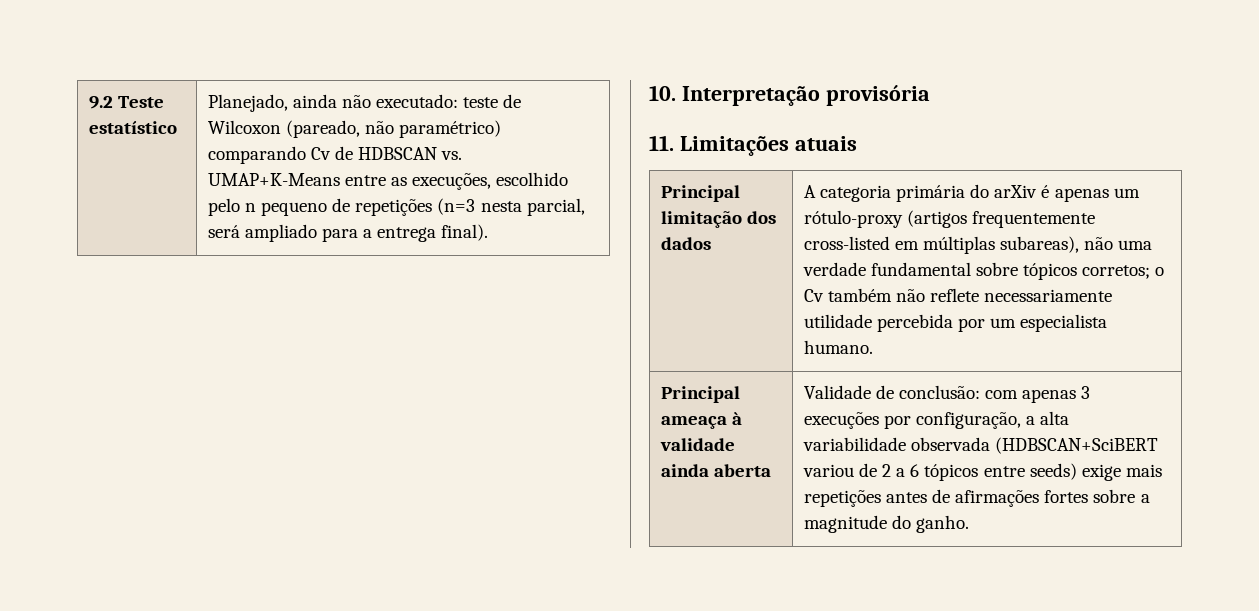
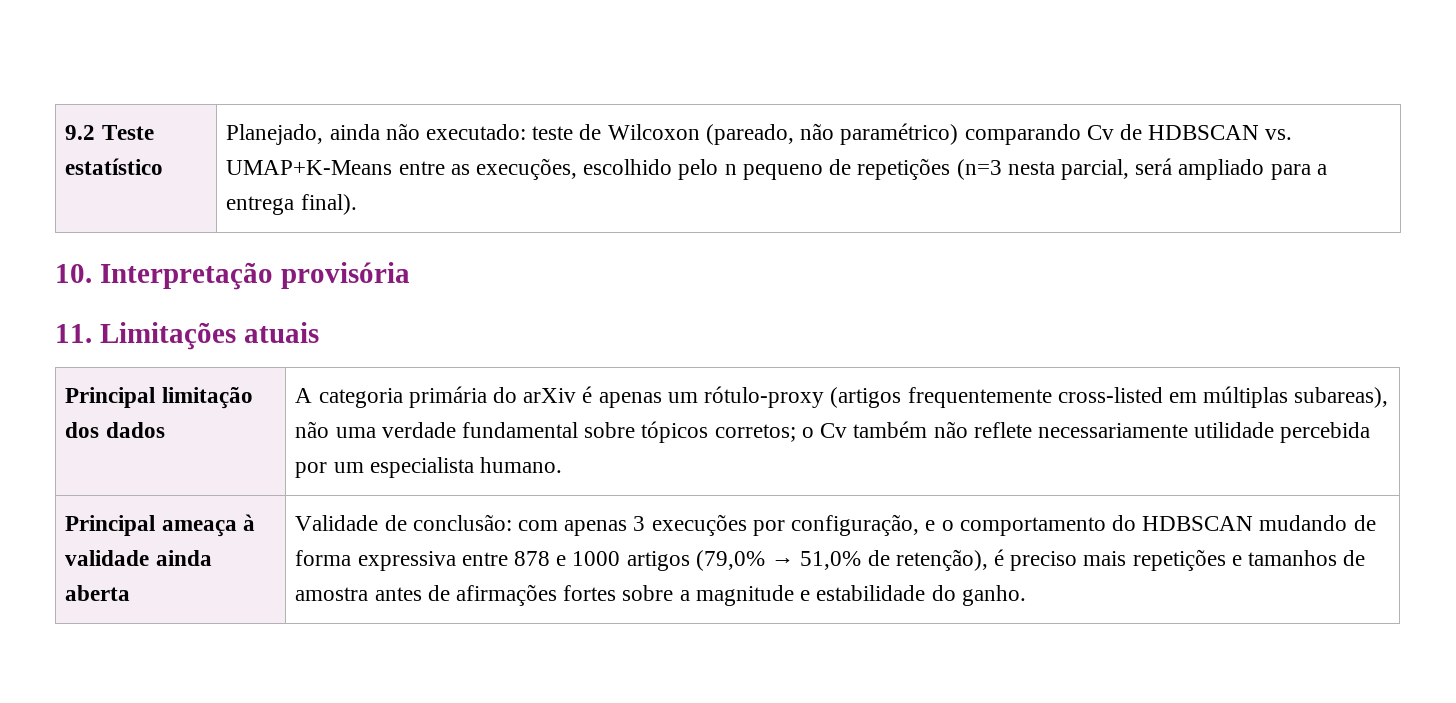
- Validade de conclusão: com apenas 3 execuções por configuração, a alta variabilidade observada (HDBSCAN+SciBERT variou de 2 a 6 tópicos entre seeds) exige mais repetições antes de afirmações fortes sobre a magnitude do ganho.
+ Validade de conclusão: com apenas 3 execuções por configuração, e o comportamento do HDBSCAN mudando de forma expressiva entre 878 e 1000 artigos (79,0% → 51,0% de retenção), é preciso mais repetições e tamanhos de amostra antes de afirmações fortes sobre a magnitude e estabilidade do ganho.

